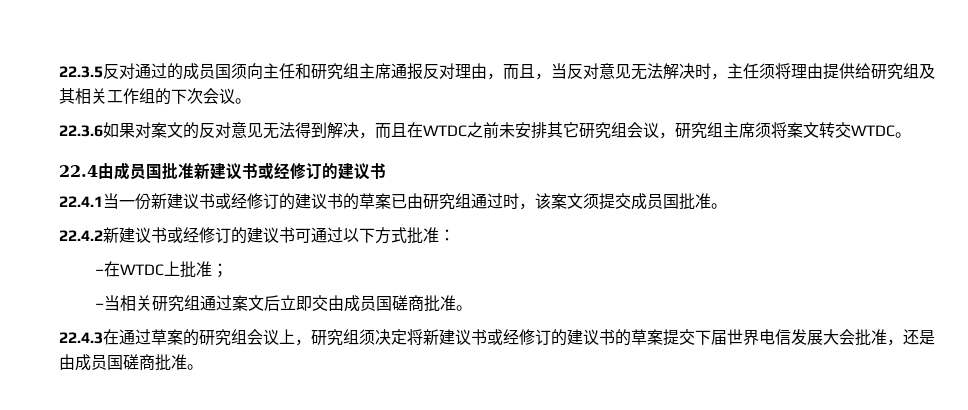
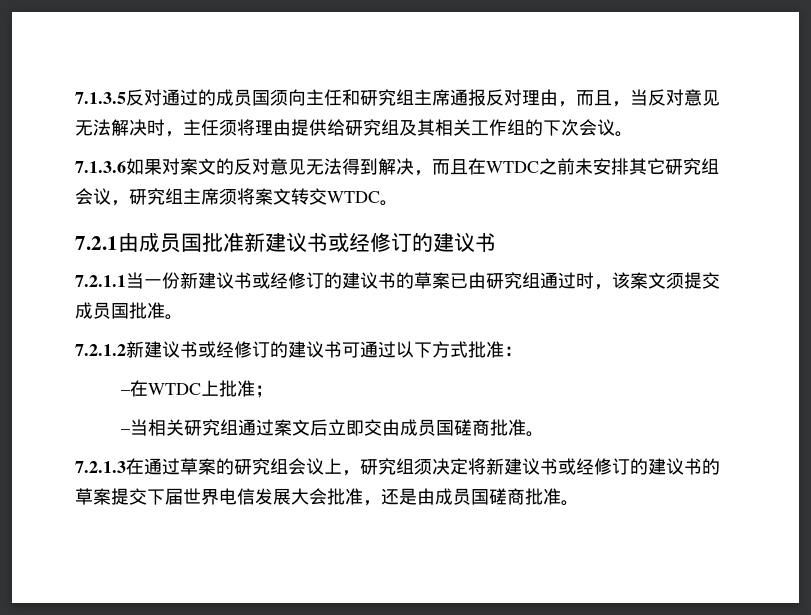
- 22.3.5反对通过的成员国须向主任和研究组主席通报反对理由，而且，当反对意见无法解决时，主任须将理由提供给研究组及其相关工作组的下次会议。
+ 7.1.3.5反对通过的成员国须向主任和研究组主席通报反对理由，而且，当反对意见无法解决时，主任须将理由提供给研究组及其相关工作组的下次会议。
- 22.3.6如果对案文的反对意见无法得到解决，而且在WTDC之前未安排其它研究组会议，研究组主席须将案文转交WTDC。
+ 7.1.3.6如果对案文的反对意见无法得到解决，而且在WTDC之前未安排其它研究组会议，研究组主席须将案文转交WTDC。
- 22.4由成员国批准新建议书或经修订的建议书
+ 7.2.1由成员国批准新建议书或经修订的建议书
- 22.4.1当一份新建议书或经修订的建议书的草案已由研究组通过时，该案文须提交成员国批准。
+ 7.2.1.1当一份新建议书或经修订的建议书的草案已由研究组通过时，该案文须提交成员国批准。
- 22.4.2新建议书或经修订的建议书可通过以下方式批准：
+ 7.2.1.2新建议书或经修订的建议书可通过以下方式批准：
- 22.4.3在通过草案的研究组会议上，研究组须决定将新建议书或经修订的建议书的草案提交下届世界电信发展大会批准，还是由成员国磋商批准。
+ 7.2.1.3在通过草案的研究组会议上，研究组须决定将新建议书或经修订的建议书的草案提交下届世界电信发展大会批准，还是由成员国磋商批准。

